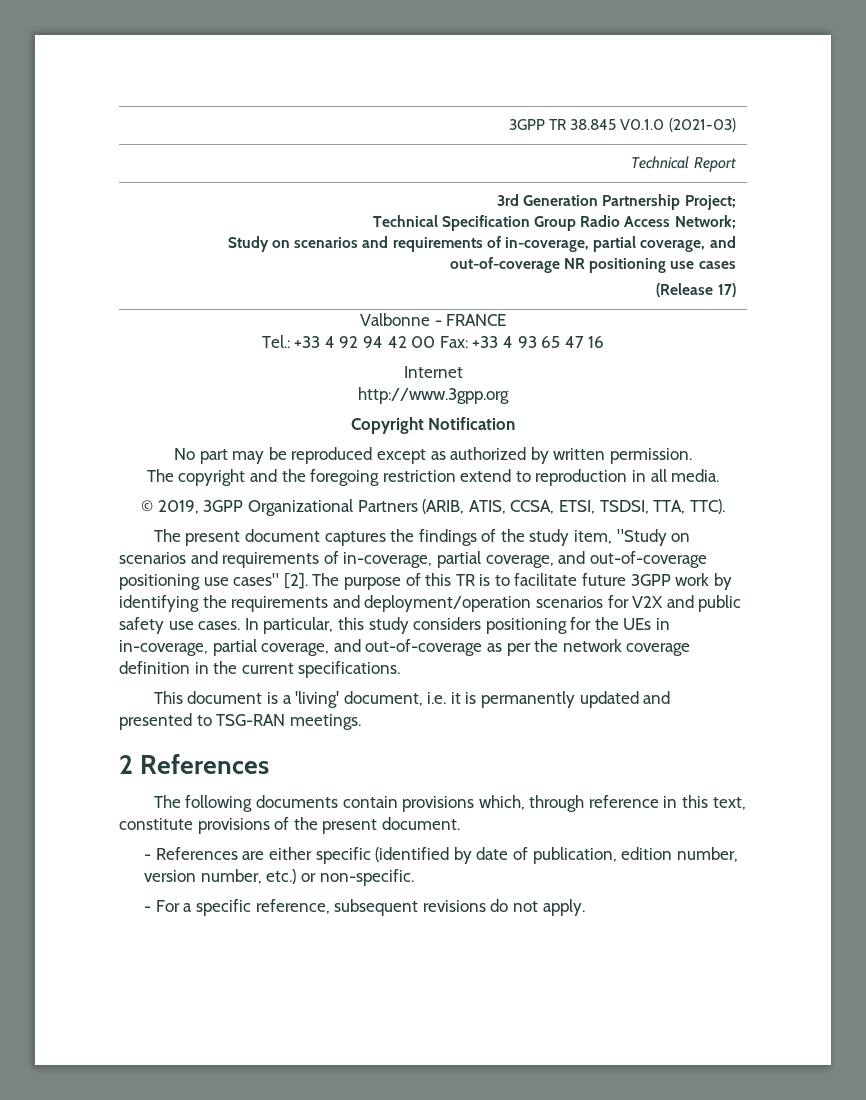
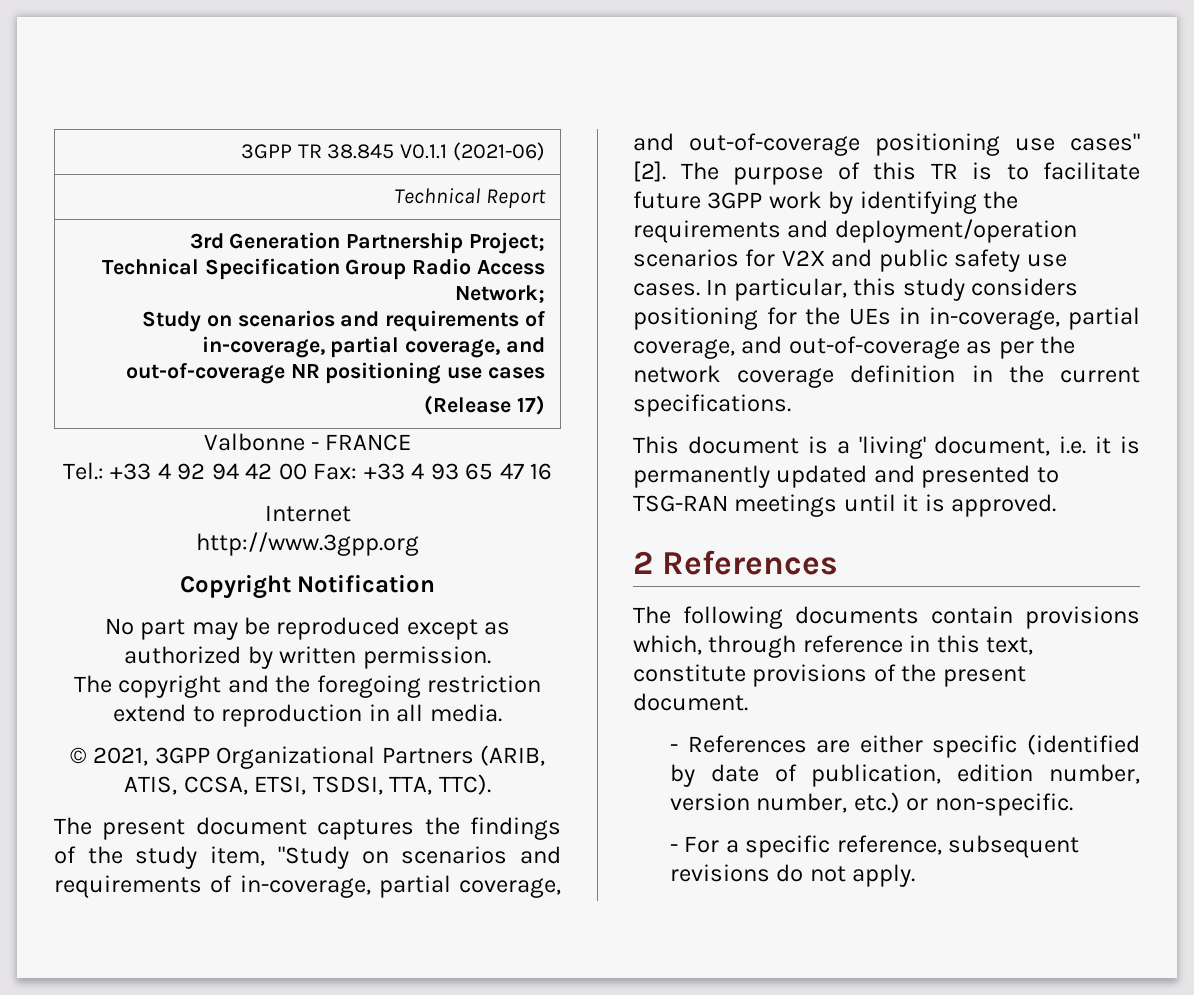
- 3GPP TR 38.845 V0.1.0 (2021-03)
+ 3GPP TR 38.845 V0.1.1 (2021-06)
- © 2019, 3GPP Organizational Partners (ARIB, ATIS, CCSA, ETSI, TSDSI, TTA, TTC).
+ © 2021, 3GPP Organizational Partners (ARIB, ATIS, CCSA, ETSI, TSDSI, TTA, TTC).
- This document is a 'living' document, i.e. it is permanently updated and presented to TSG-RAN meetings.
+ This document is a 'living' document, i.e. it is permanently updated and presented to TSG-RAN meetings until it is approved.

